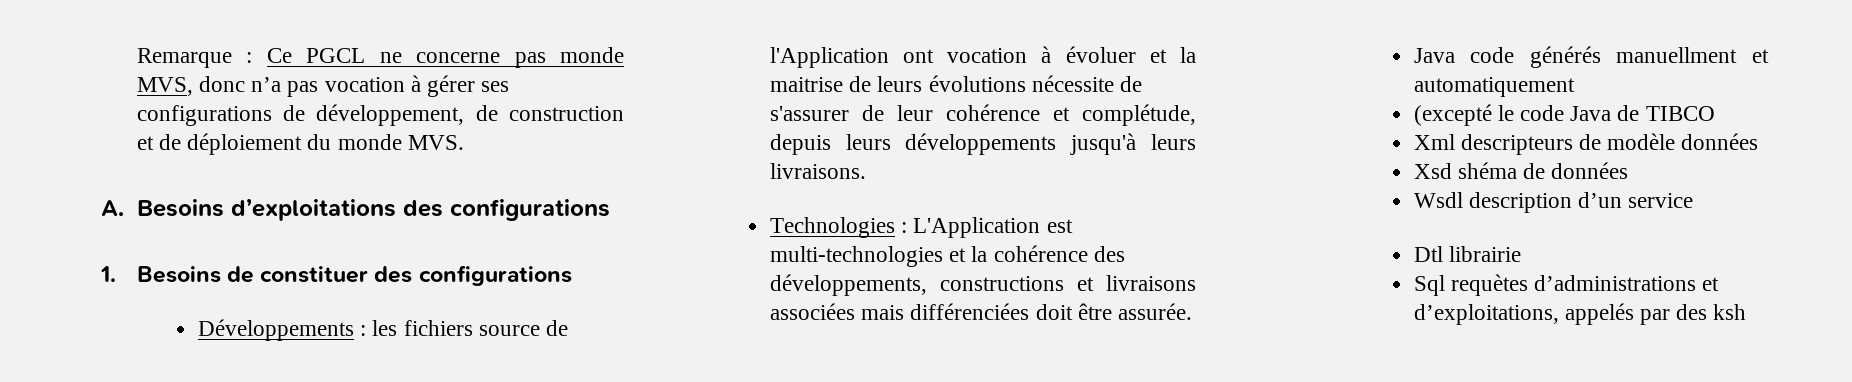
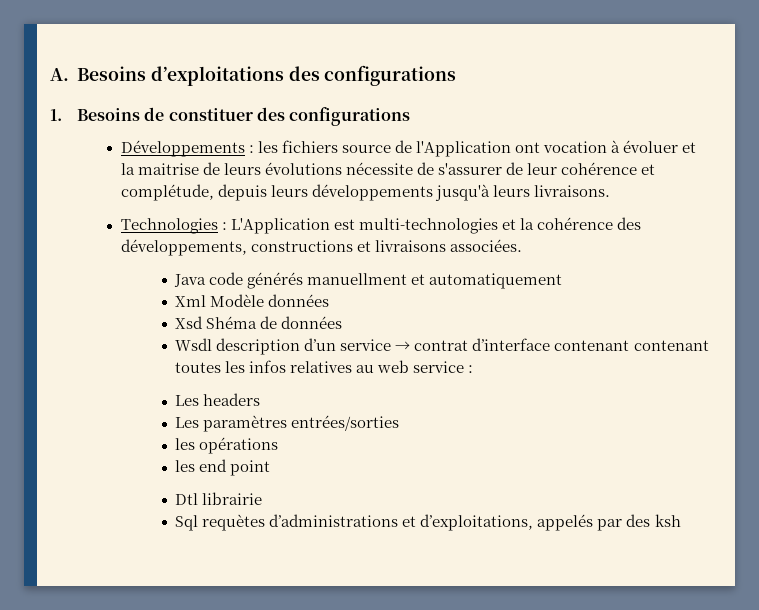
- Remarque : Ce PGCL ne concerne pas monde MVS, donc n’a pas vocation à gérer ses configurations de développement, de construction et de déploiement du monde MVS.
- Technologies : L'Application est multi-technologies et la cohérence des développements, constructions et livraisons associées mais différenciées doit être assurée.
+ Technologies : L'Application est multi-technologies et la cohérence des développements, constructions et livraisons associées.
- (excepté le code Java de TIBCO
- Xml descripteurs de modèle données
+ Xml Modèle données
- Xsd shéma de données
+ Xsd Shéma de données
- Wsdl description d’un service
+ Wsdl description d’un service → contrat d’interface contenant contenant toutes les infos relatives au web service :
+ Les headers
+ Les paramètres entrées/sorties
+ les opérations
+ les end point

